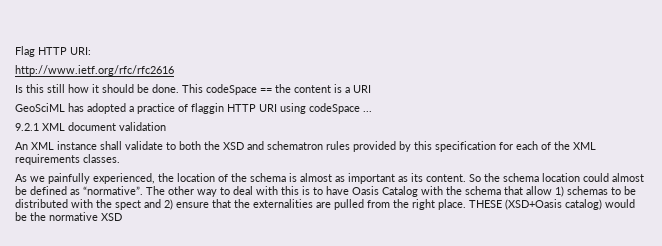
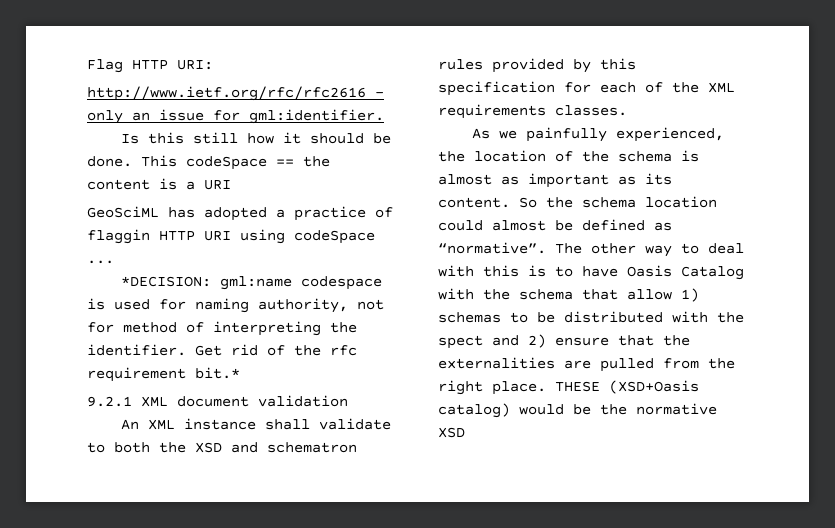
- http://www.ietf.org/rfc/rfc2616
+ http://www.ietf.org/rfc/rfc2616 - only an issue for gml:identifier.
+ *DECISION: gml:name codespace is used for naming authority, not for method of interpreting the identifier. Get rid of the rfc requirement bit.*

